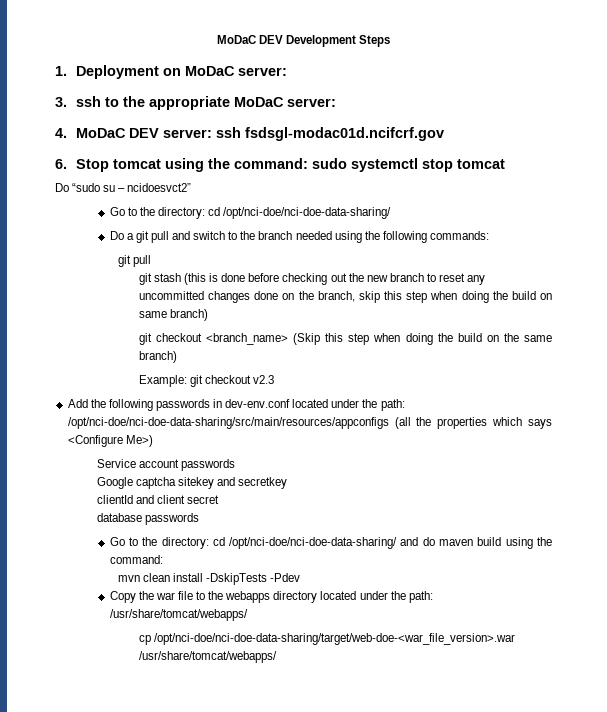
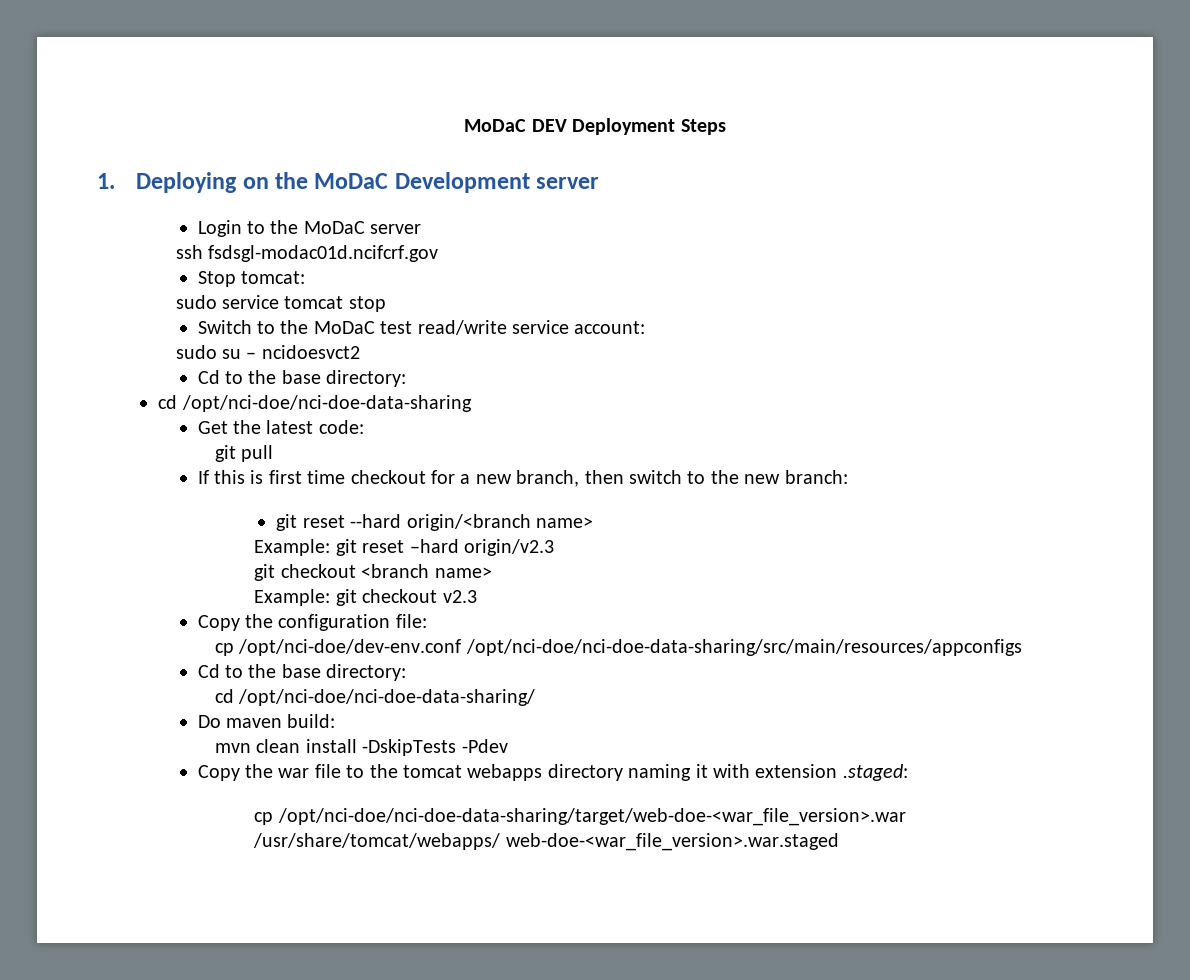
- MoDaC DEV Development Steps
+ MoDaC DEV Deployment Steps
- 1. Deployment on MoDaC server:
- 3. ssh to the appropriate MoDaC server:
- 4. MoDaC DEV server: ssh fsdsgl-modac01d.ncifcrf.gov
- 6. Stop tomcat using the command: sudo systemctl stop tomcat
- Do “sudo su – ncidoesvct2”
- Go to the directory: cd /opt/nci-doe/nci-doe-data-sharing/
- Do a git pull and switch to the branch needed using the following commands:
+ 1. Deploying on the MoDaC Development server
+ Login to the MoDaC server
+ ssh fsdsgl-modac01d.ncifcrf.gov
+ Stop tomcat:
+ sudo service tomcat stop
+ Switch to the MoDaC test read/write service account:
+ sudo su – ncidoesvct2
+ Cd to the base directory:
+ cd /opt/nci-doe/nci-doe-data-sharing
+ Get the latest code:
  git pull
- git stash (this is done before checking out the new branch to reset any uncommitted changes done on the branch, skip this step when doing the build on same branch)
- git checkout <branch_name> (Skip this step when doing the build on the same branch)
+ If this is first time checkout for a new branch, then switch to the new branch:
+ git reset --hard origin/<branch name>
+ Example: git reset –hard origin/v2.3
+ git checkout <branch name>
  Example: git checkout v2.3
- Add the following passwords in dev-env.conf located under the path: /opt/nci-doe/nci-doe-data-sharing/src/main/resources/appconfigs (all the properties which says <Configure Me>)
- Service account passwords
- Google captcha sitekey and secretkey
- clientId and client secret
- database passwords
- Go to the directory: cd /opt/nci-doe/nci-doe-data-sharing/ and do maven build using the command:
+ Copy the configuration file:
+ cp /opt/nci-doe/dev-env.conf /opt/nci-doe/nci-doe-data-sharing/src/main/resources/appconfigs
+ Cd to the base directory:
+ cd /opt/nci-doe/nci-doe-data-sharing/
+ Do maven build:
- Copy the war file to the webapps directory located under the path: /usr/share/tomcat/webapps/
+ Copy the war file to the tomcat webapps directory naming it with extension .staged:
- cp /opt/nci-doe/nci-doe-data-sharing/target/web-doe-<war_file_version>.war /usr/share/tomcat/webapps/
+ cp /opt/nci-doe/nci-doe-data-sharing/target/web-doe-<war_file_version>.war /usr/share/tomcat/webapps/ web-doe-<war_file_version>.war.staged

